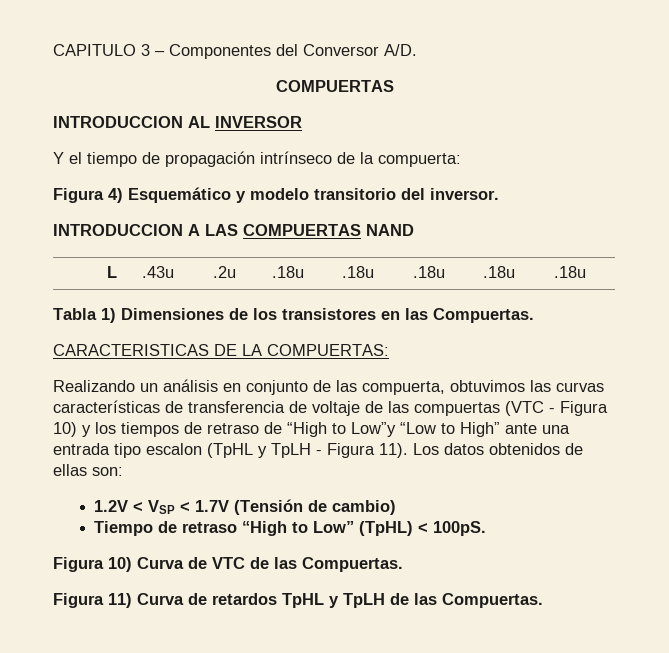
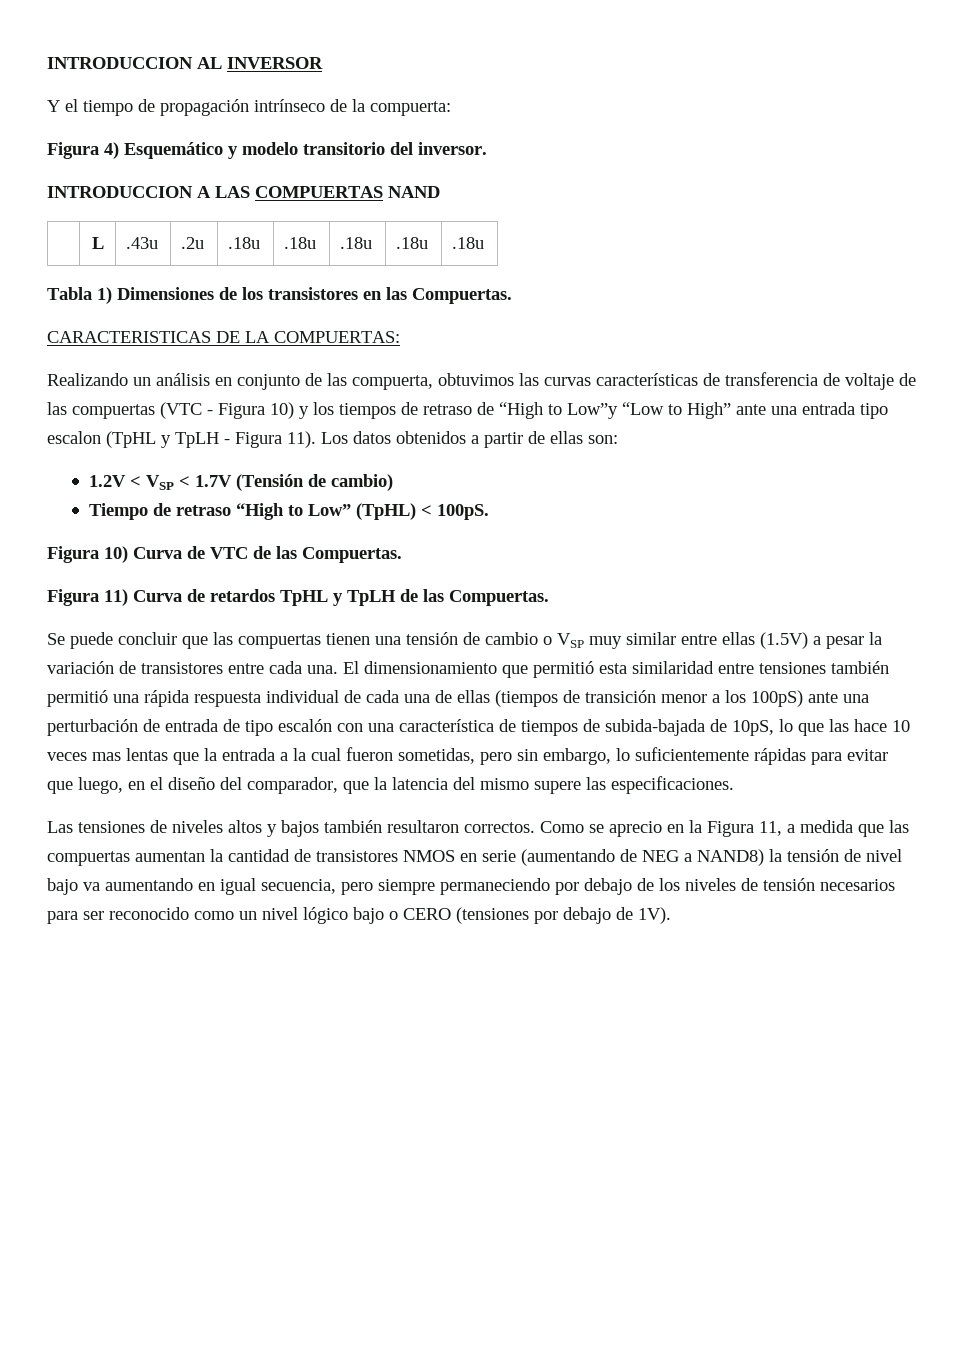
- CAPITULO 3 – Componentes del Conversor A/D.
- COMPUERTAS
- Los datos obtenidos de ellas son:
+ Los datos obtenidos a partir de ellas son:
+ Se puede concluir que las compuertas tienen una tensión de cambio o VSP muy similar entre ellas (1.5V) a pesar la variación de transistores entre cada una. El dimensionamiento que permitió esta similaridad entre tensiones también permitió una rápida respuesta individual de cada una de ellas (tiempos de transición menor a los 100pS) ante una perturbación de entrada de tipo escalón con una característica de tiempos de subida-bajada de 10pS, lo que las hace 10 veces mas lentas que la entrada a la cual fueron sometidas, pero sin embargo, lo suficientemente rápidas para evitar que luego, en el diseño del comparador, que la latencia del mismo supere las especificaciones.
+ Las tensiones de niveles altos y bajos también resultaron correctos. Como se aprecio en la Figura 11, a medida que las compuertas aumentan la cantidad de transistores NMOS en serie (aumentando de NEG a NAND8) la tensión de nivel bajo va aumentando en igual secuencia, pero siempre permaneciendo por debajo de los niveles de tensión necesarios para ser reconocido como un nivel lógico bajo o CERO (tensiones por debajo de 1V).

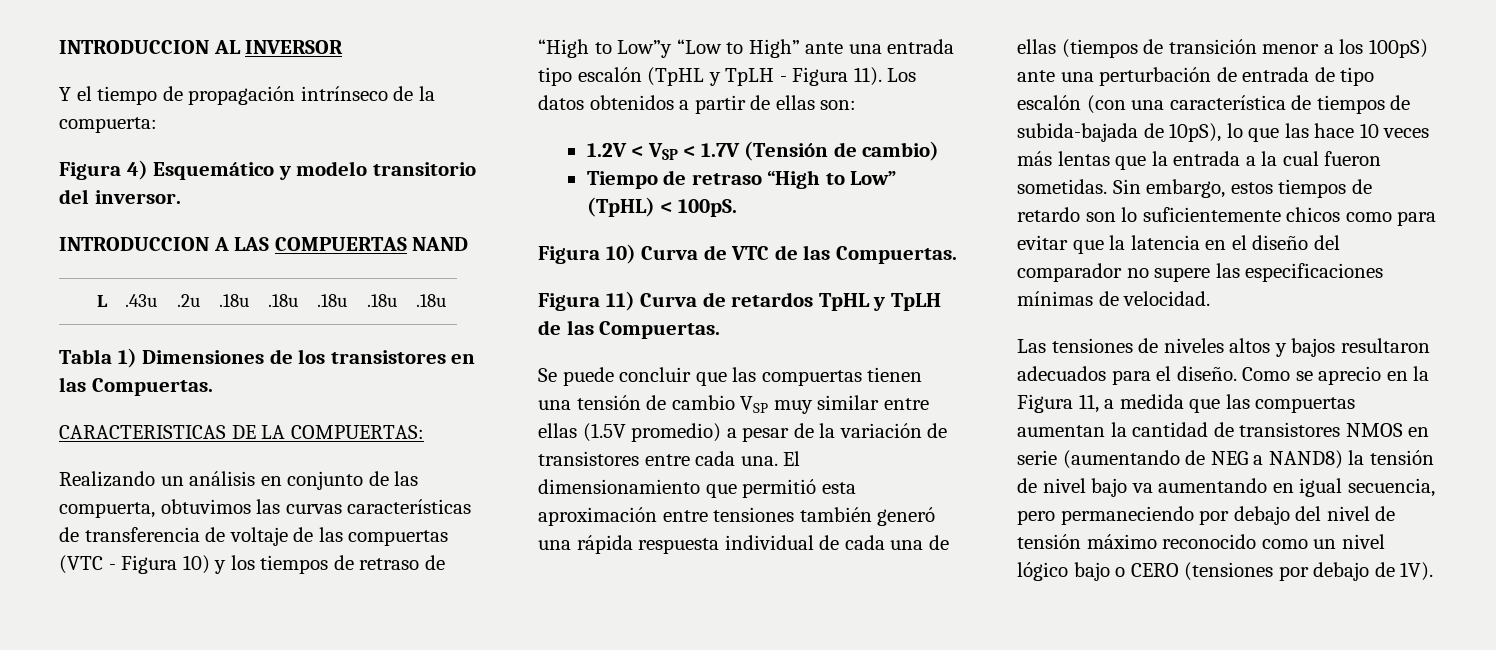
- Realizando un análisis en conjunto de las compuerta, obtuvimos las curvas características de transferencia de voltaje de las compuertas (VTC - Figura 10) y los tiempos de retraso de “High to Low”y “Low to High” ante una entrada tipo escalon (TpHL y TpLH - Figura 11).
+ Realizando un análisis en conjunto de las compuerta, obtuvimos las curvas características de transferencia de voltaje de las compuertas (VTC - Figura 10) y los tiempos de retraso de “High to Low”y “Low to High” ante una entrada tipo escalón (TpHL y TpLH - Figura 11).
- Se puede concluir que las compuertas tienen una tensión de cambio o VSP muy similar entre ellas (1.5V) a pesar la variación de transistores entre cada una.
+ Se puede concluir que las compuertas tienen una tensión de cambio VSP muy similar entre ellas (1.5V promedio) a pesar de la variación de transistores entre cada una.
- El dimensionamiento que permitió esta similaridad entre tensiones también permitió una rápida respuesta individual de cada una de ellas (tiempos de transición menor a los 100pS) ante una perturbación de entrada de tipo escalón con una característica de tiempos de subida-bajada de 10pS, lo que las hace 10 veces mas lentas que la entrada a la cual fueron sometidas, pero sin embargo, lo suficientemente rápidas para evitar que luego, en el diseño del comparador, que la latencia del mismo supere las especificaciones.
+ El dimensionamiento que permitió esta aproximación entre tensiones también generó una rápida respuesta individual de cada una de ellas (tiempos de transición menor a los 100pS) ante una perturbación de entrada de tipo escalón (con una característica de tiempos de subida-bajada de 10pS), lo que las hace 10 veces más lentas que la entrada a la cual fueron sometidas. Sin embargo, estos tiempos de retardo son lo suficientemente chicos como para evitar que la latencia en el diseño del comparador no supere las especificaciones mínimas de velocidad.
- Las tensiones de niveles altos y bajos también resultaron correctos.
+ Las tensiones de niveles altos y bajos resultaron adecuados para el diseño.
- Como se aprecio en la Figura 11, a medida que las compuertas aumentan la cantidad de transistores NMOS en serie (aumentando de NEG a NAND8) la tensión de nivel bajo va aumentando en igual secuencia, pero siempre permaneciendo por debajo de los niveles de tensión necesarios para ser reconocido como un nivel lógico bajo o CERO (tensiones por debajo de 1V).
+ Como se aprecio en la Figura 11, a medida que las compuertas aumentan la cantidad de transistores NMOS en serie (aumentando de NEG a NAND8) la tensión de nivel bajo va aumentando en igual secuencia, pero permaneciendo por debajo del nivel de tensión máximo reconocido como un nivel lógico bajo o CERO (tensiones por debajo de 1V).

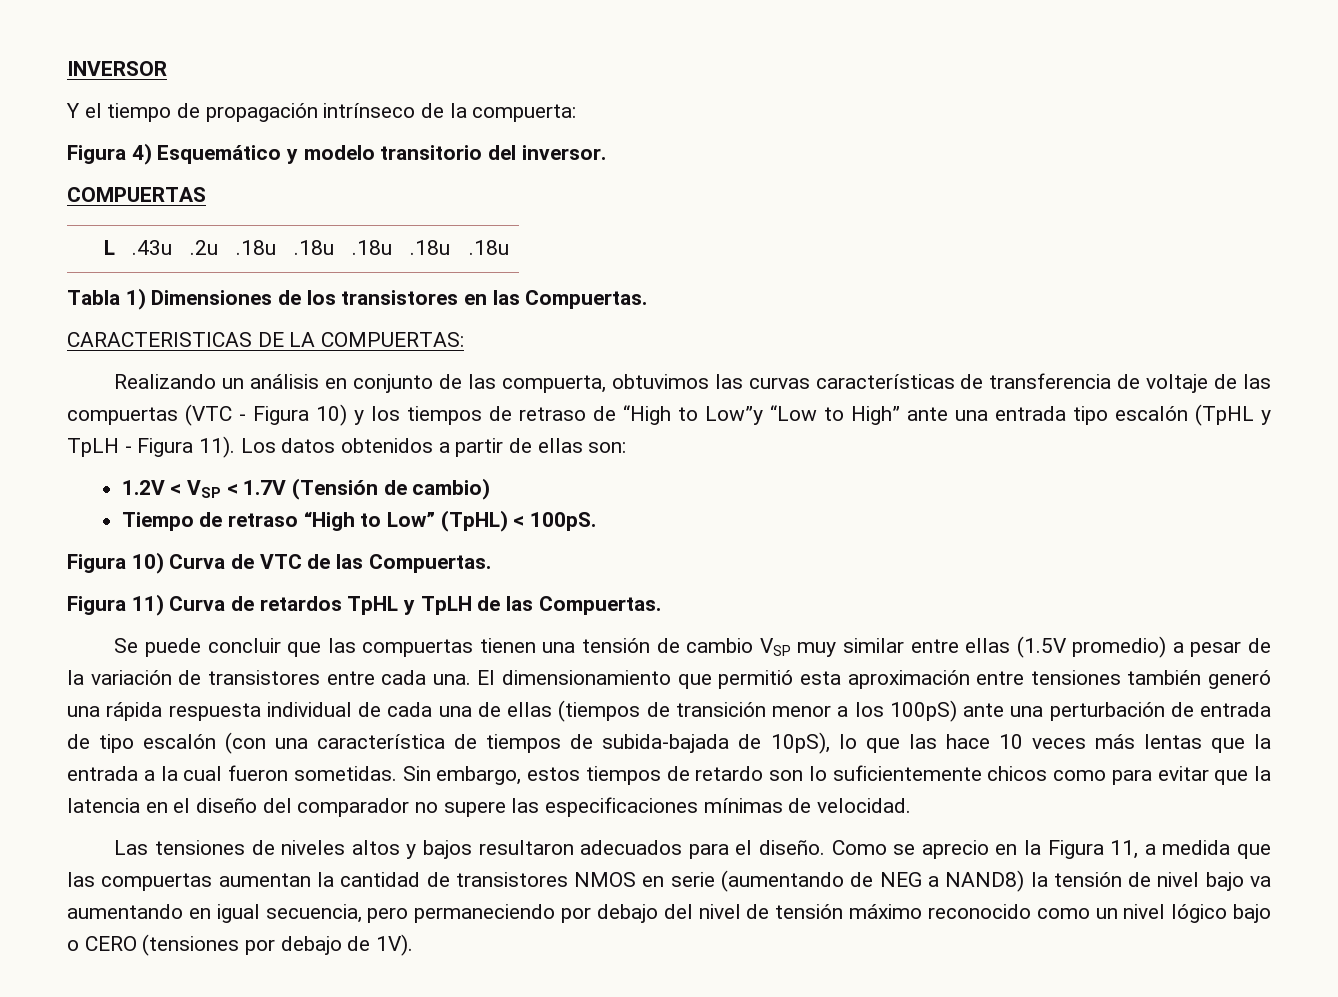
- INTRODUCCION AL INVERSOR
+ INVERSOR
- INTRODUCCION A LAS COMPUERTAS NAND
+ COMPUERTAS

